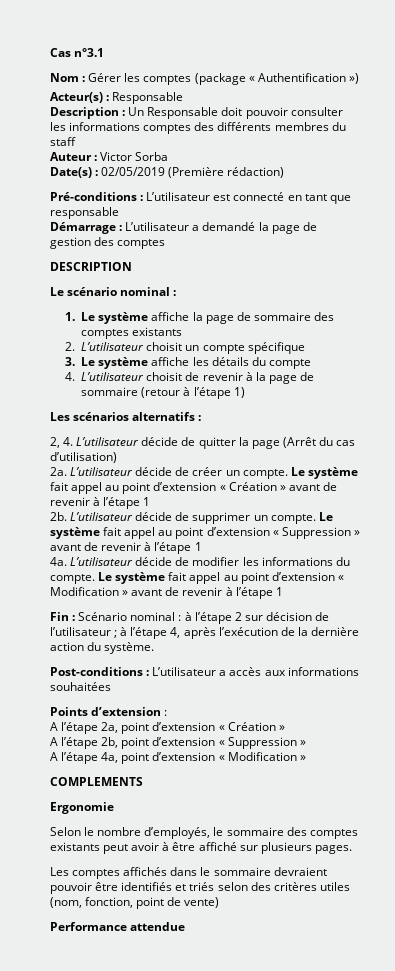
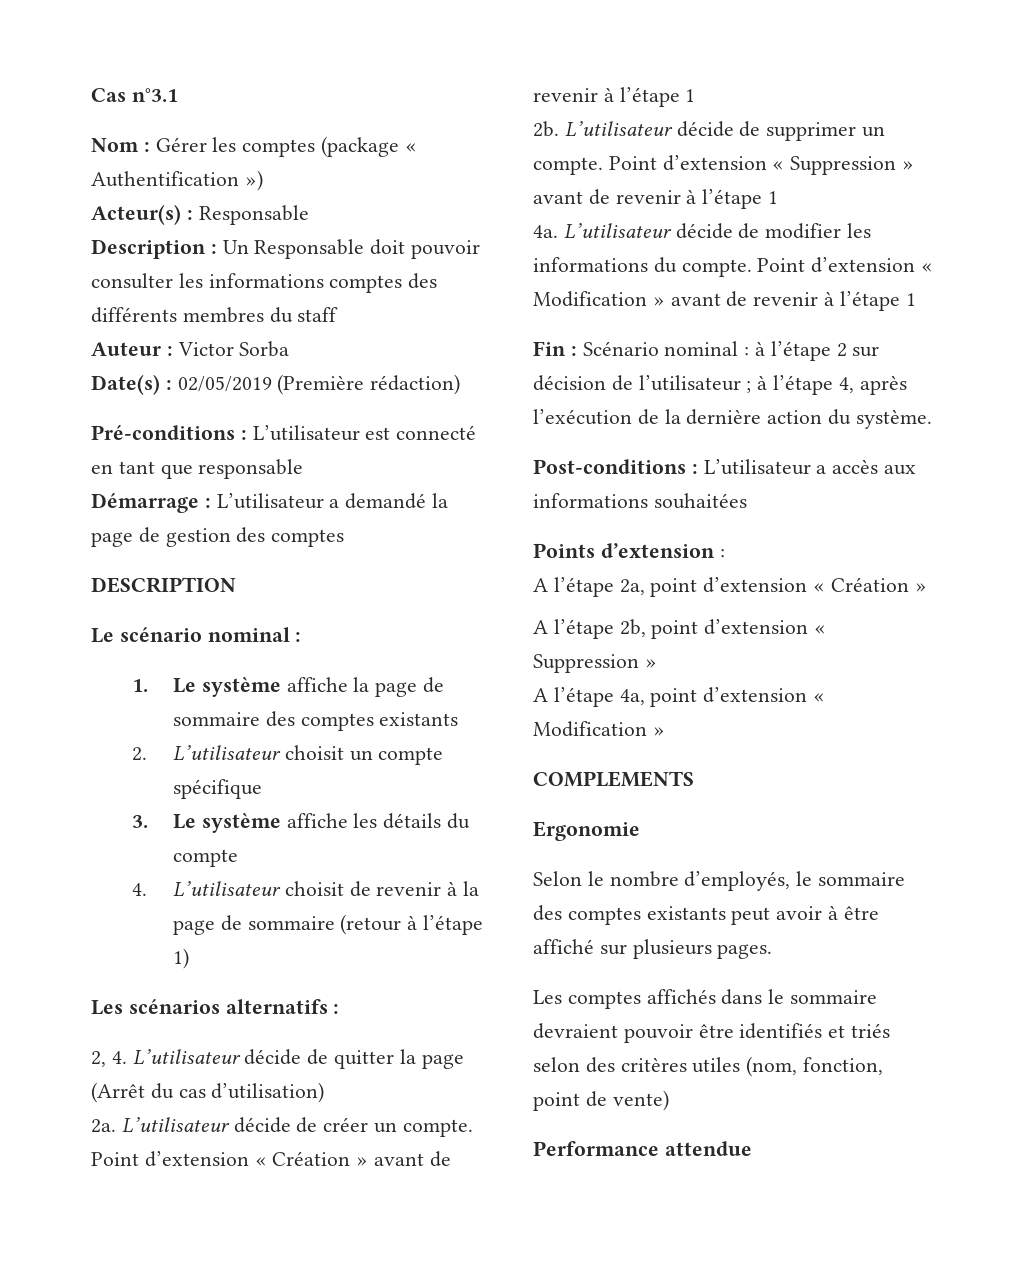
- Le système fait appel au point d’extension « Création » avant de revenir à l’étape 1
+ Point d’extension « Création » avant de revenir à l’étape 1
- Le système fait appel au point d’extension « Suppression » avant de revenir à l’étape 1
+ Point d’extension « Suppression » avant de revenir à l’étape 1
- Le système fait appel au point d’extension « Modification » avant de revenir à l’étape 1
+ Point d’extension « Modification » avant de revenir à l’étape 1

